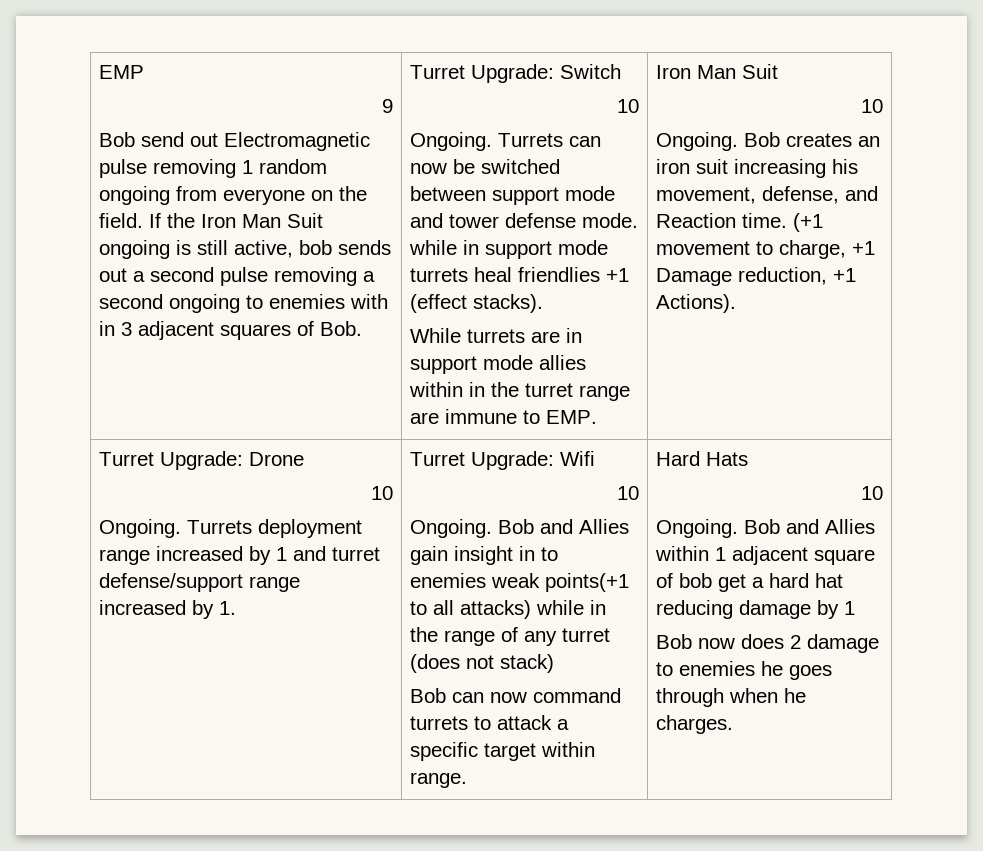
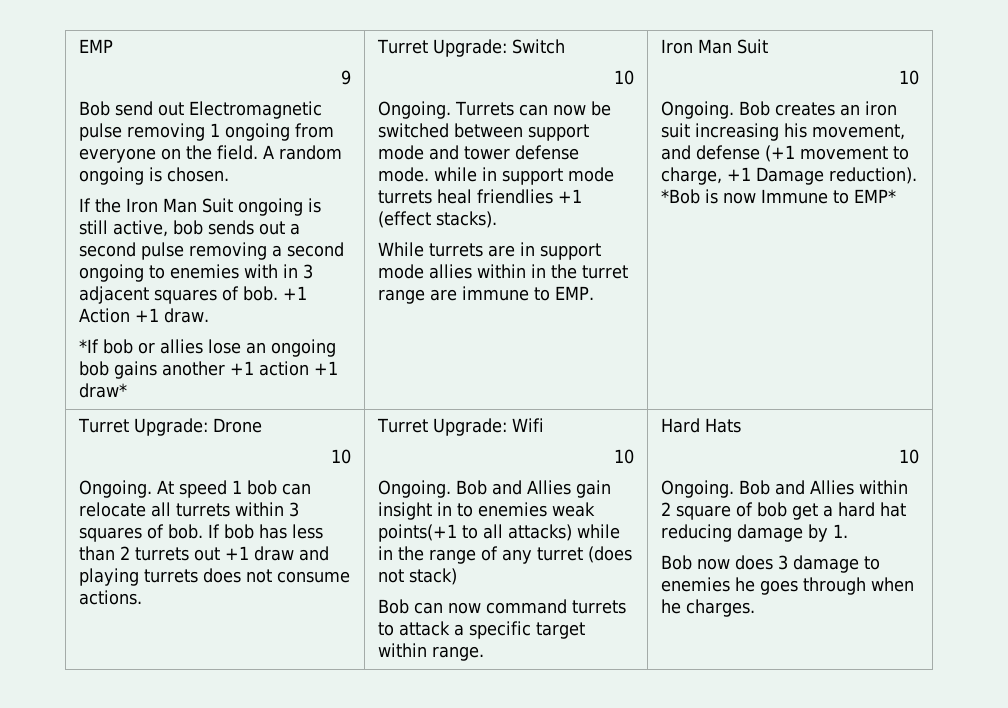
- Bob send out Electromagnetic pulse removing 1 random ongoing from everyone on the field. If the Iron Man Suit ongoing is still active, bob sends out a second pulse removing a second ongoing to enemies with in 3 adjacent squares of Bob.
+ Bob send out Electromagnetic pulse removing 1 ongoing from everyone on the field. A random ongoing is chosen.
+ If the Iron Man Suit ongoing is still active, bob sends out a second pulse removing a second ongoing to enemies with in 3 adjacent squares of bob. +1 Action +1 draw.
+ *If bob or allies lose an ongoing bob gains another +1 action +1 draw*
- Bob creates an iron suit increasing his movement, defense, and Reaction time. (+1 movement to charge, +1 Damage reduction, +1 Actions).
+ Bob creates an iron suit increasing his movement, and defense (+1 movement to charge, +1 Damage reduction). *Bob is now Immune to EMP*
- Turrets deployment range increased by 1 and turret defense/support range increased by 1.
+ At speed 1 bob can relocate all turrets within 3 squares of bob. If bob has less than 2 turrets out +1 draw and playing turrets does not consume actions.
- Bob and Allies within 1 adjacent square of bob get a hard hat reducing damage by 1
+ Bob and Allies within 2 square of bob get a hard hat reducing damage by 1.
- Bob now does 2 damage to enemies he goes through when he charges.
+ Bob now does 3 damage to enemies he goes through when he charges.

